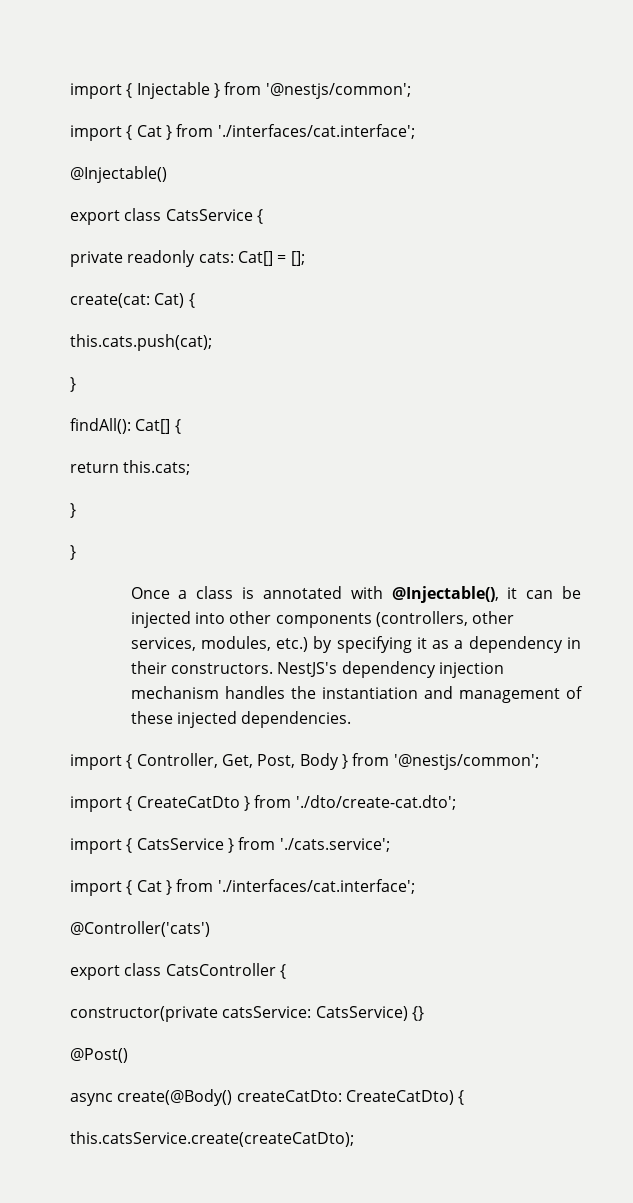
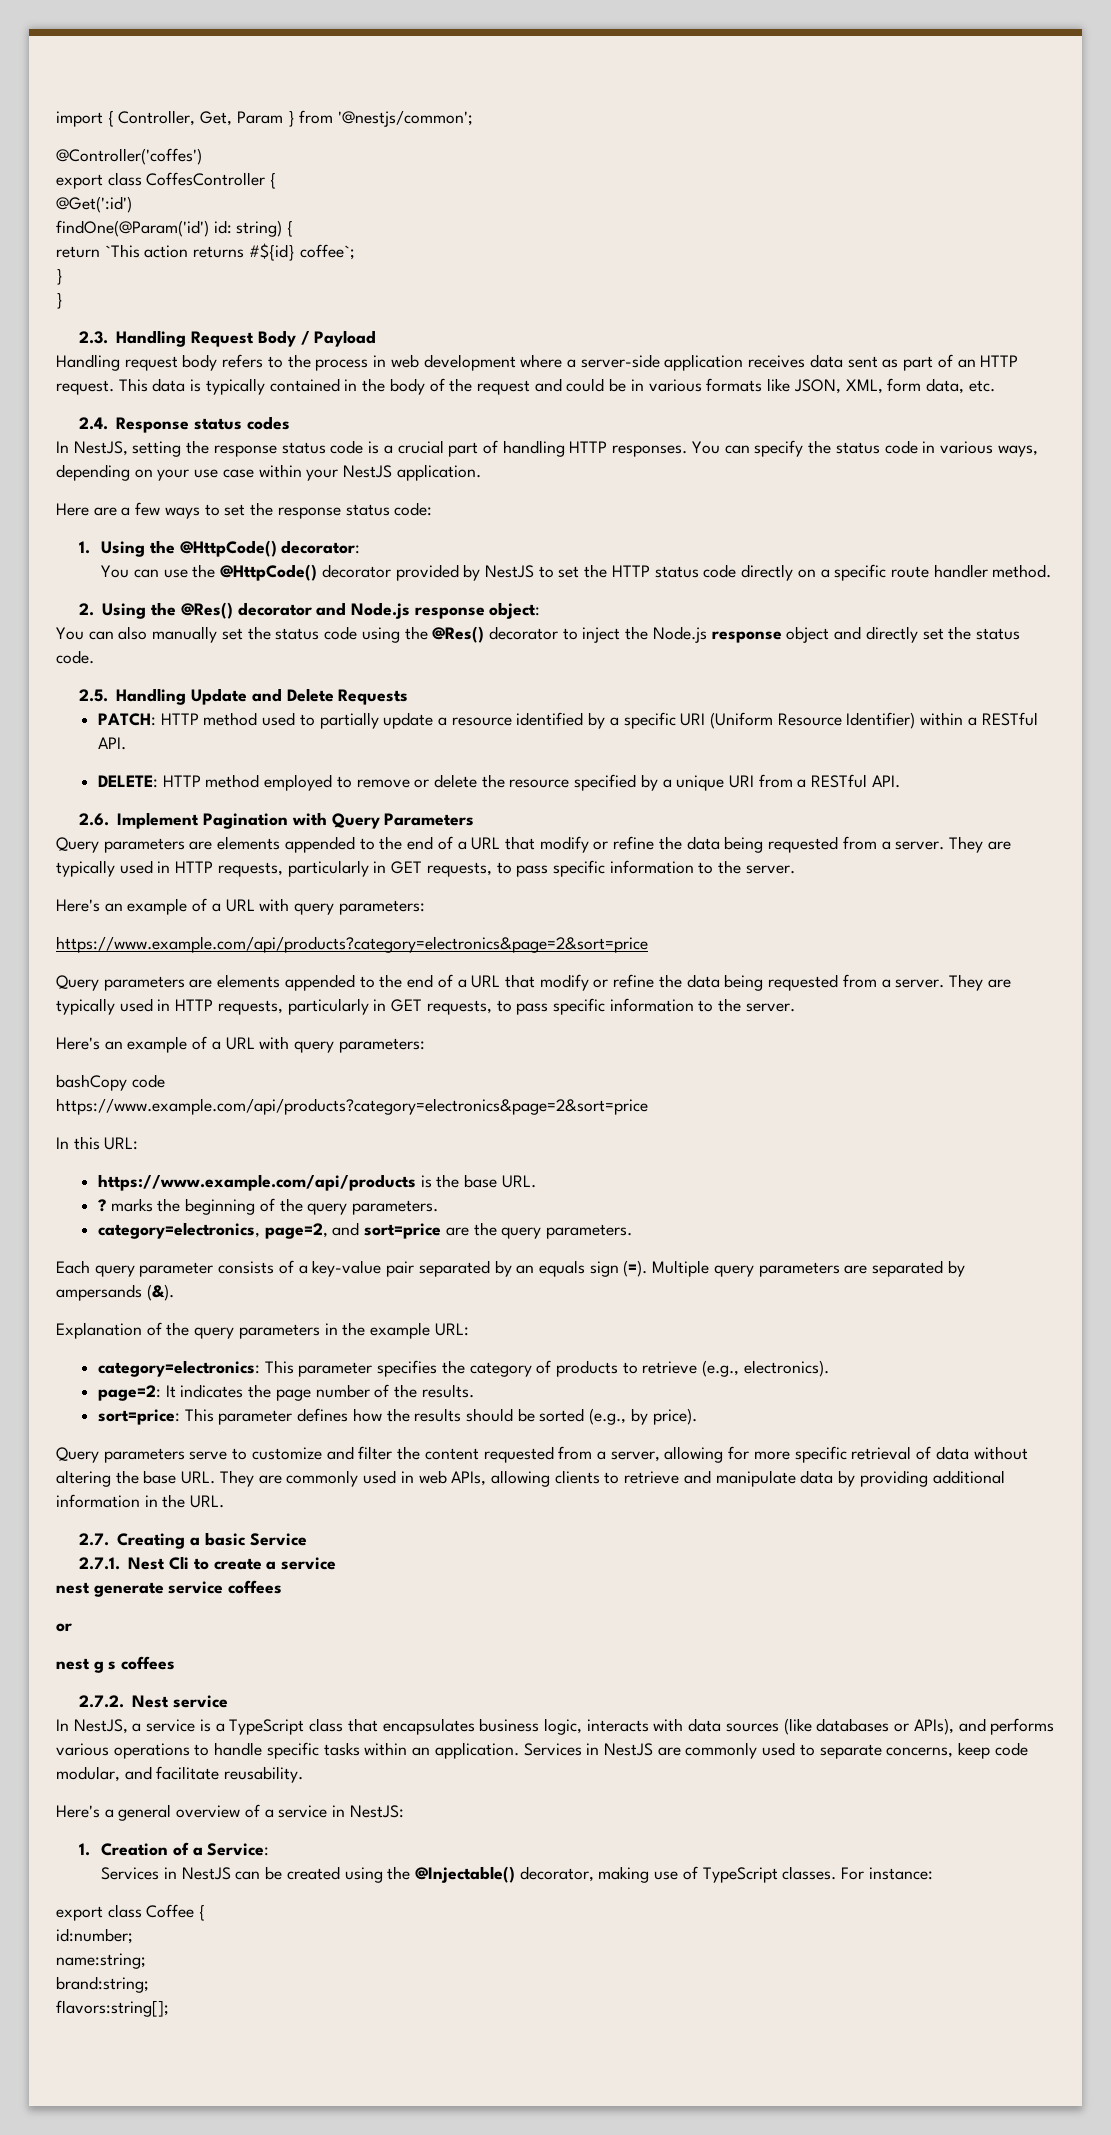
- import { Injectable } from '@nestjs/common';
- import { Cat } from './interfaces/cat.interface';
- @Injectable()
- export class CatsService {
- private readonly cats: Cat[] = [];
- create(cat: Cat) {
- this.cats.push(cat);
- }
- findAll(): Cat[] {
- return this.cats;
+ import { Controller, Get, Param } from '@nestjs/common';
+ @Controller('coffes')
+ export class CoffesController {
+ @Get(':id')
+ findOne(@Param('id') id: string) {
+ return `This action returns #${id} coffee`;
  }
  }
- Once a class is annotated with @Injectable(), it can be injected into other components (controllers, other services, modules, etc.) by specifying it as a dependency in their constructors. NestJS's dependency injection mechanism handles the instantiation and management of these injected dependencies.
- import { Controller, Get, Post, Body } from '@nestjs/common';
- import { CreateCatDto } from './dto/create-cat.dto';
- import { CatsService } from './cats.service';
- import { Cat } from './interfaces/cat.interface';
- @Controller('cats')
- export class CatsController {
- constructor(private catsService: CatsService) {}
- @Post()
- async create(@Body() createCatDto: CreateCatDto) {
- this.catsService.create(createCatDto);
+ 2.3. Handling Request Body / Payload
+ Handling request body refers to the process in web development where a server-side application receives data sent as part of an HTTP request. This data is typically contained in the body of the request and could be in various formats like JSON, XML, form data, etc.
+ 2.4. Response status codes
+ In NestJS, setting the response status code is a crucial part of handling HTTP responses. You can specify the status code in various ways, depending on your use case within your NestJS application.
+ Here are a few ways to set the response status code:
+ 1. Using the @HttpCode() decorator:
+ You can use the @HttpCode() decorator provided by NestJS to set the HTTP status code directly on a specific route handler method.
+ 2. Using the @Res() decorator and Node.js response object:
+ You can also manually set the status code using the @Res() decorator to inject the Node.js response object and directly set the status code.
+ 2.5. Handling Update and Delete Requests
+ PATCH: HTTP method used to partially update a resource identified by a specific URI (Uniform Resource Identifier) within a RESTful API.
+ DELETE: HTTP method employed to remove or delete the resource specified by a unique URI from a RESTful API.
+ 2.6. Implement Pagination with Query Parameters
+ Query parameters are elements appended to the end of a URL that modify or refine the data being requested from a server. They are typically used in HTTP requests, particularly in GET requests, to pass specific information to the server.
+ Here's an example of a URL with query parameters:
+ https://www.example.com/api/products?category=electronics&page=2&sort=price
+ Query parameters are elements appended to the end of a URL that modify or refine the data being requested from a server. They are typically used in HTTP requests, particularly in GET requests, to pass specific information to the server.
+ Here's an example of a URL with query parameters:
+ bashCopy code
+ https://www.example.com/api/products?category=electronics&page=2&sort=price
+ In this URL:
+ https://www.example.com/api/products is the base URL.
+ ? marks the beginning of the query parameters.
+ category=electronics, page=2, and sort=price are the query parameters.
+ Each query parameter consists of a key-value pair separated by an equals sign (=). Multiple query parameters are separated by ampersands (&).
+ Explanation of the query parameters in the example URL:
+ category=electronics: This parameter specifies the category of products to retrieve (e.g., electronics).
+ page=2: It indicates the page number of the results.
+ sort=price: This parameter defines how the results should be sorted (e.g., by price).
+ Query parameters serve to customize and filter the content requested from a server, allowing for more specific retrieval of data without altering the base URL. They are commonly used in web APIs, allowing clients to retrieve and manipulate data by providing additional information in the URL.
+ 2.7. Creating a basic Service
+ 2.7.1. Nest Cli to create a service
+ nest generate service coffees
+ or
+ nest g s coffees
+ 2.7.2. Nest service
+ In NestJS, a service is a TypeScript class that encapsulates business logic, interacts with data sources (like databases or APIs), and performs various operations to handle specific tasks within an application. Services in NestJS are commonly used to separate concerns, keep code modular, and facilitate reusability.
+ Here's a general overview of a service in NestJS:
+ 1. Creation of a Service:
+ Services in NestJS can be created using the @Injectable() decorator, making use of TypeScript classes. For instance:
+ export class Coffee {
+ id:number;
+ name:string;
+ brand:string;
+ flavors:string[];

